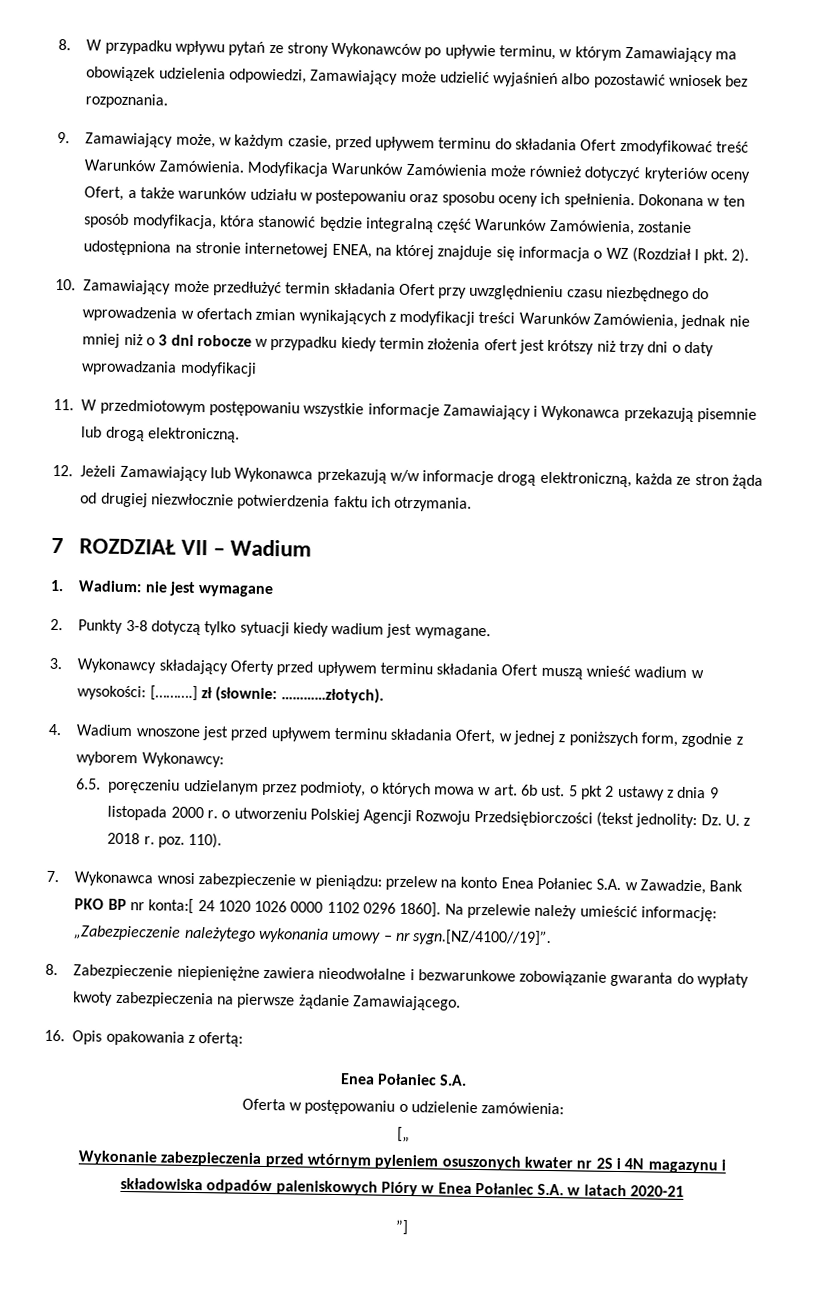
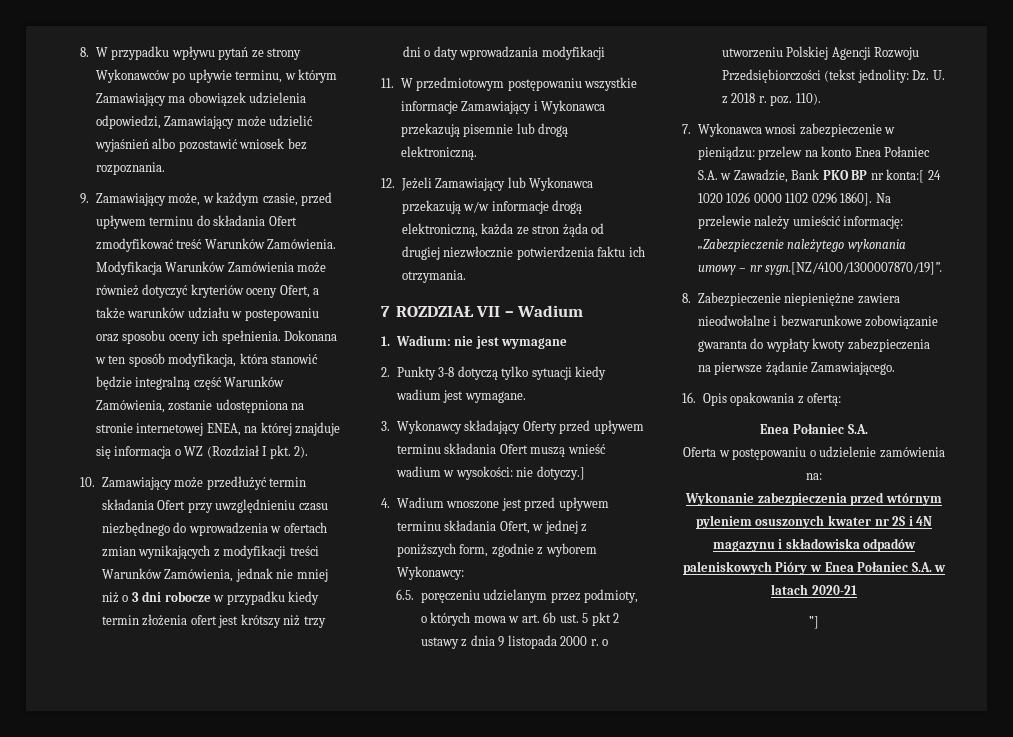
- 3. Wykonawcy składający Oferty przed upływem terminu składania Ofert muszą wnieść wadium w wysokości: [……….] zł (słownie: …………złotych).
+ 3. Wykonawcy składający Oferty przed upływem terminu składania Ofert muszą wnieść wadium w wysokości: nie dotyczy.]
- Na przelewie należy umieścić informację: „Zabezpieczenie należytego wykonania umowy – nr sygn.[NZ/4100//19]”.
+ Na przelewie należy umieścić informację: „Zabezpieczenie należytego wykonania umowy – nr sygn.[NZ/4100/1300007870/19]”.
- Oferta w postępowaniu o udzielenie zamówienia:
- [„
+ Oferta w postępowaniu o udzielenie zamówienia na:

